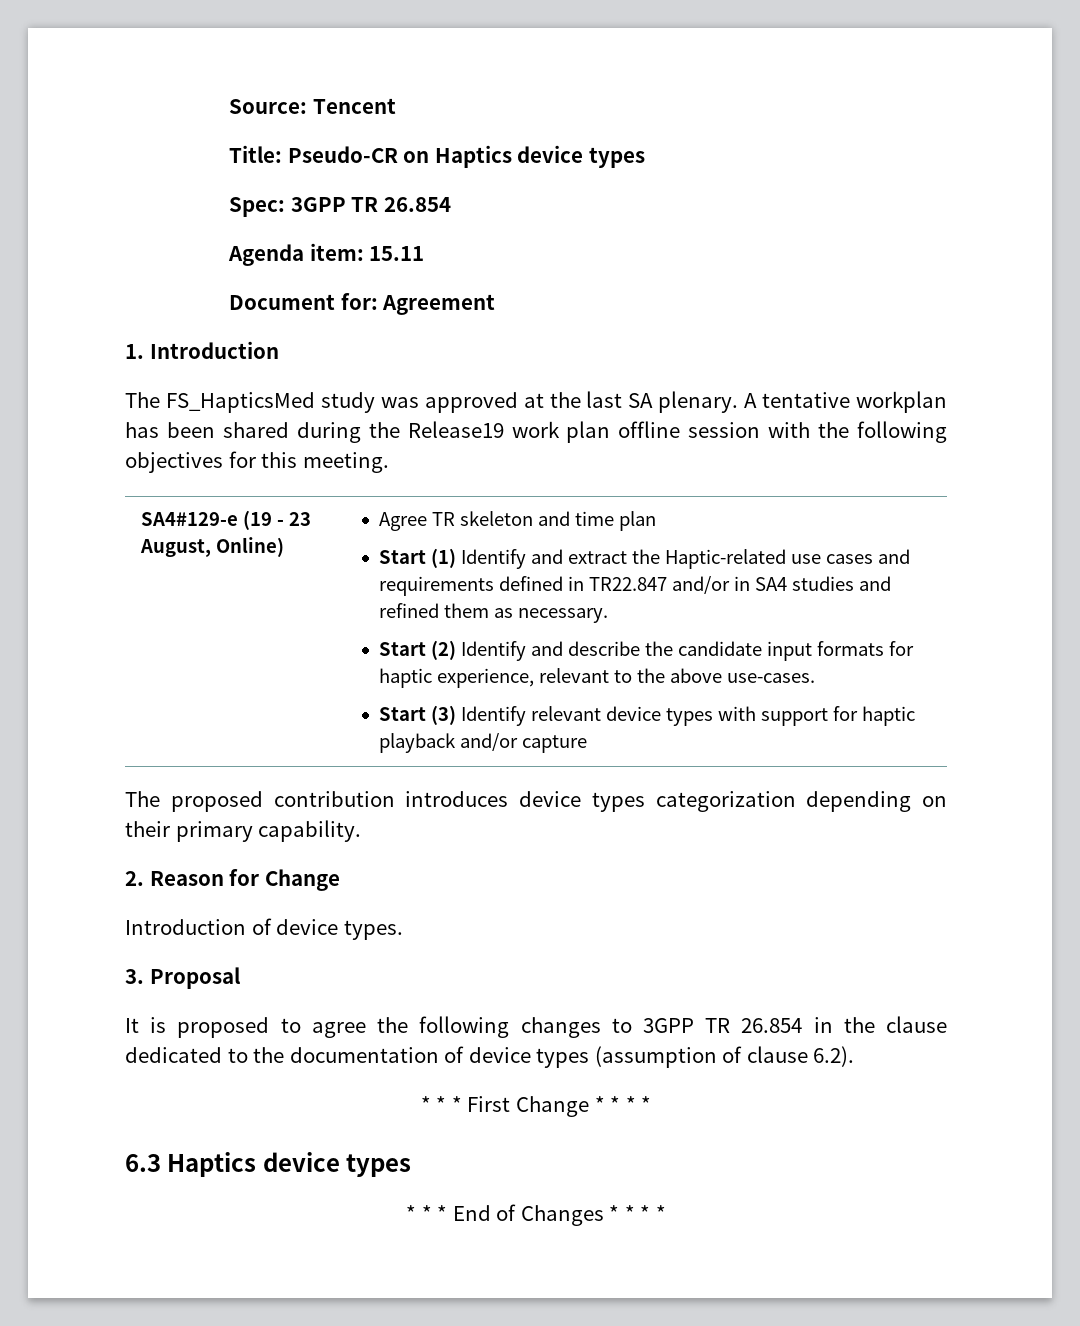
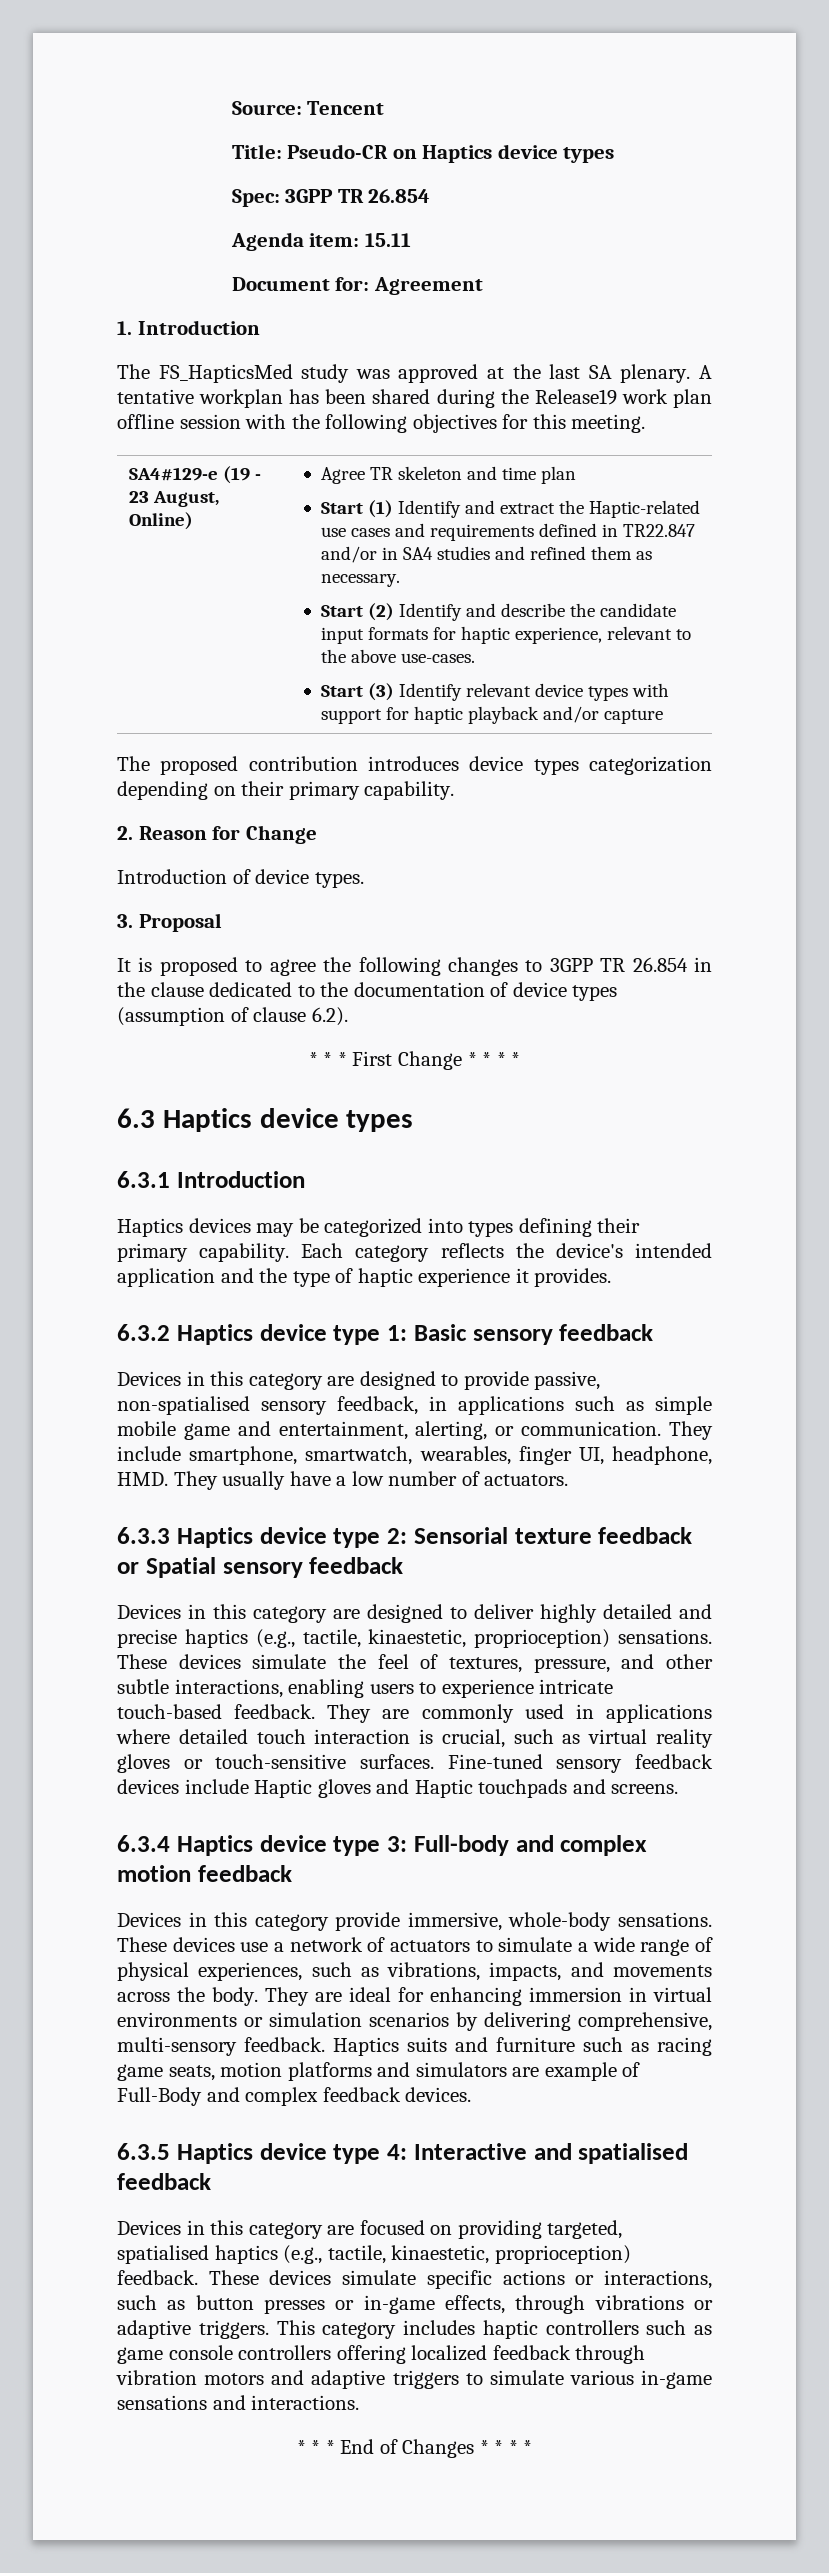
+ 6.3.1 Introduction
+ Haptics devices may be categorized into types defining their primary capability. Each category reflects the device's intended application and the type of haptic experience it provides.
+ 6.3.2 Haptics device type 1: Basic sensory feedback
+ Devices in this category are designed to provide passive, non-spatialised sensory feedback, in applications such as simple mobile game and entertainment, alerting, or communication. They include smartphone, smartwatch, wearables, finger UI, headphone, HMD. They usually have a low number of actuators.
+ 6.3.3 Haptics device type 2: Sensorial texture feedback or Spatial sensory feedback
+ Devices in this category are designed to deliver highly detailed and precise haptics (e.g., tactile, kinaestetic, proprioception) sensations. These devices simulate the feel of textures, pressure, and other subtle interactions, enabling users to experience intricate touch-based feedback. They are commonly used in applications where detailed touch interaction is crucial, such as virtual reality gloves or touch-sensitive surfaces. Fine-tuned sensory feedback devices include Haptic gloves and Haptic touchpads and screens.
+ 6.3.4 Haptics device type 3: Full-body and complex motion feedback
+ Devices in this category provide immersive, whole-body sensations. These devices use a network of actuators to simulate a wide range of physical experiences, such as vibrations, impacts, and movements across the body. They are ideal for enhancing immersion in virtual environments or simulation scenarios by delivering comprehensive, multi-sensory feedback. Haptics suits and furniture such as racing game seats, motion platforms and simulators are example of Full-Body and complex feedback devices.
+ 6.3.5 Haptics device type 4: Interactive and spatialised feedback
+ Devices in this category are focused on providing targeted, spatialised haptics (e.g., tactile, kinaestetic, proprioception) feedback. These devices simulate specific actions or interactions, such as button presses or in-game effects, through vibrations or adaptive triggers. This category includes haptic controllers such as game console controllers offering localized feedback through vibration motors and adaptive triggers to simulate various in-game sensations and interactions.

